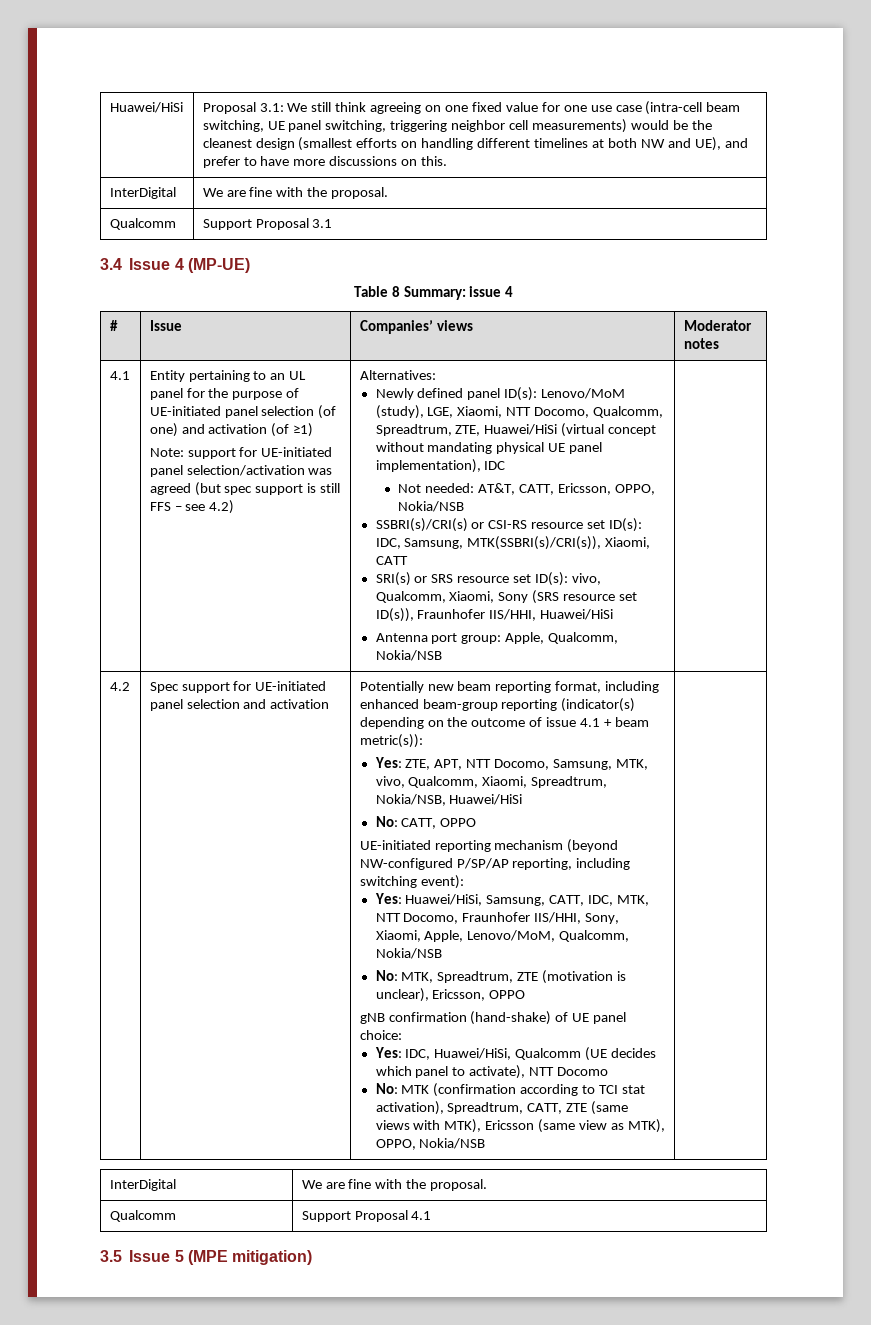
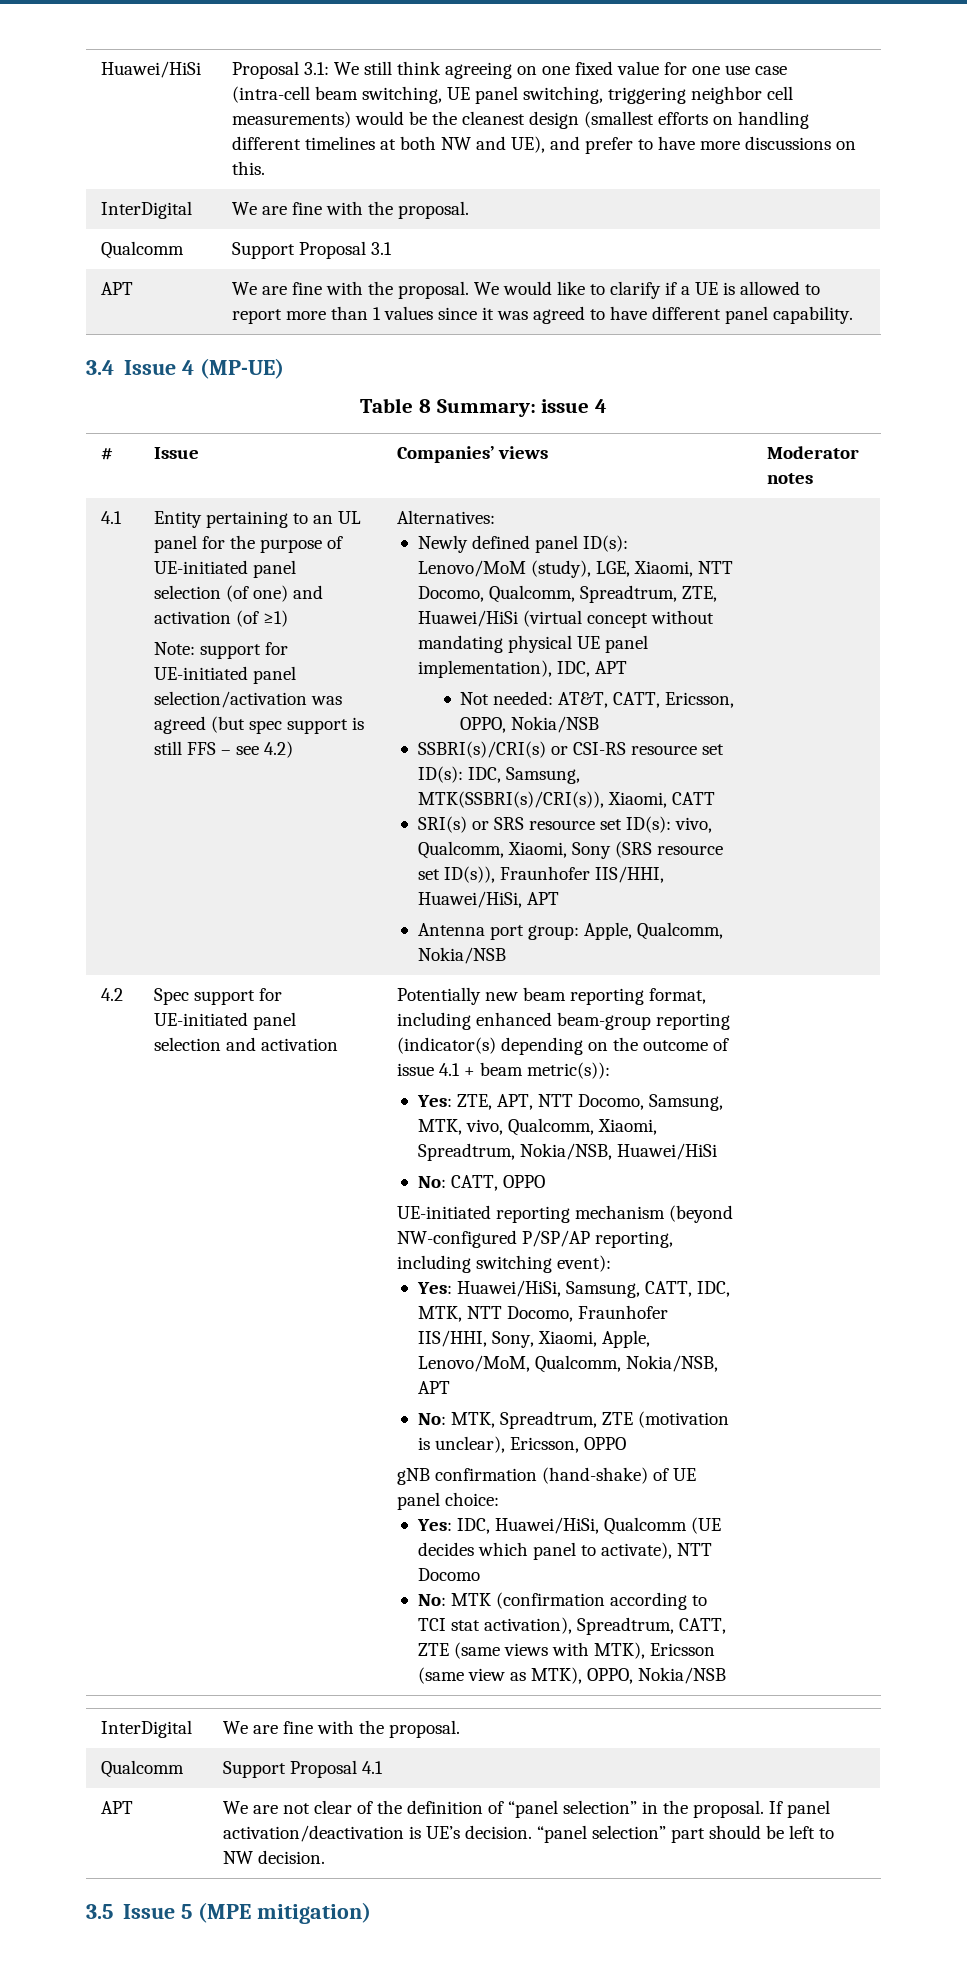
+ APT | We are fine with the proposal. We would like to clarify if a UE is allowed to report more than 1 values since it was agreed to have different panel capability.
- Newly defined panel ID(s): Lenovo/MoM (study), LGE, Xiaomi, NTT Docomo, Qualcomm, Spreadtrum, ZTE, Huawei/HiSi (virtual concept without mandating physical UE panel implementation), IDC
+ Newly defined panel ID(s): Lenovo/MoM (study), LGE, Xiaomi, NTT Docomo, Qualcomm, Spreadtrum, ZTE, Huawei/HiSi (virtual concept without mandating physical UE panel implementation), IDC, APT
- SRI(s) or SRS resource set ID(s): vivo, Qualcomm, Xiaomi, Sony (SRS resource set ID(s)), Fraunhofer IIS/HHI, Huawei/HiSi
+ SRI(s) or SRS resource set ID(s): vivo, Qualcomm, Xiaomi, Sony (SRS resource set ID(s)), Fraunhofer IIS/HHI, Huawei/HiSi, APT
- Yes: Huawei/HiSi, Samsung, CATT, IDC, MTK, NTT Docomo, Fraunhofer IIS/HHI, Sony, Xiaomi, Apple, Lenovo/MoM, Qualcomm, Nokia/NSB
+ Yes: Huawei/HiSi, Samsung, CATT, IDC, MTK, NTT Docomo, Fraunhofer IIS/HHI, Sony, Xiaomi, Apple, Lenovo/MoM, Qualcomm, Nokia/NSB, APT
+ APT | We are not clear of the definition of “panel selection” in the proposal. If panel activation/deactivation is UE’s decision. “panel selection” part should be left to NW decision.

